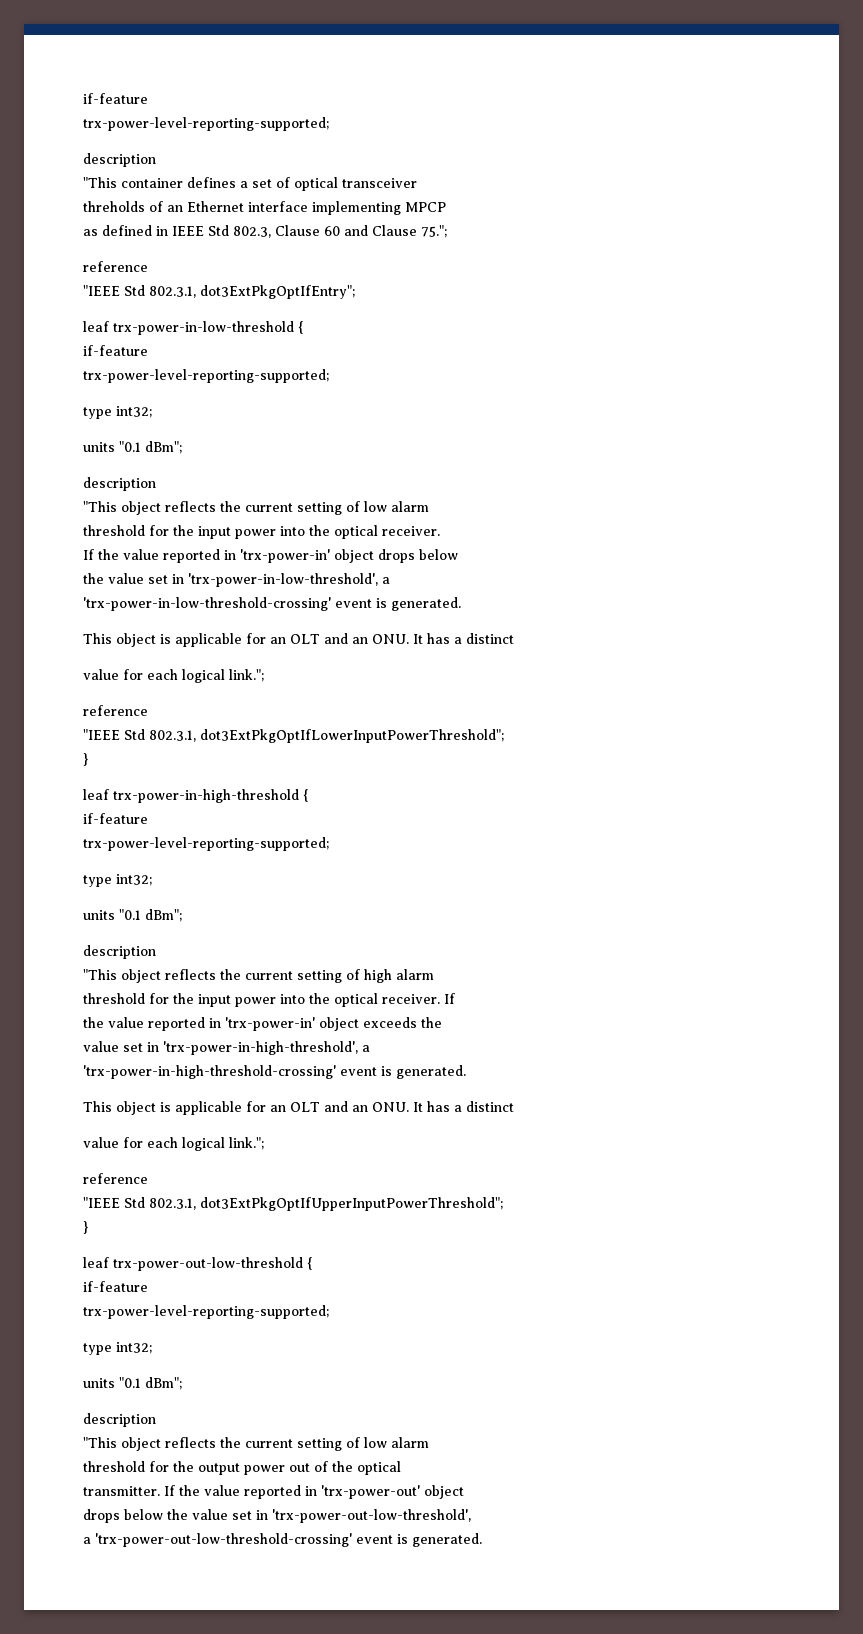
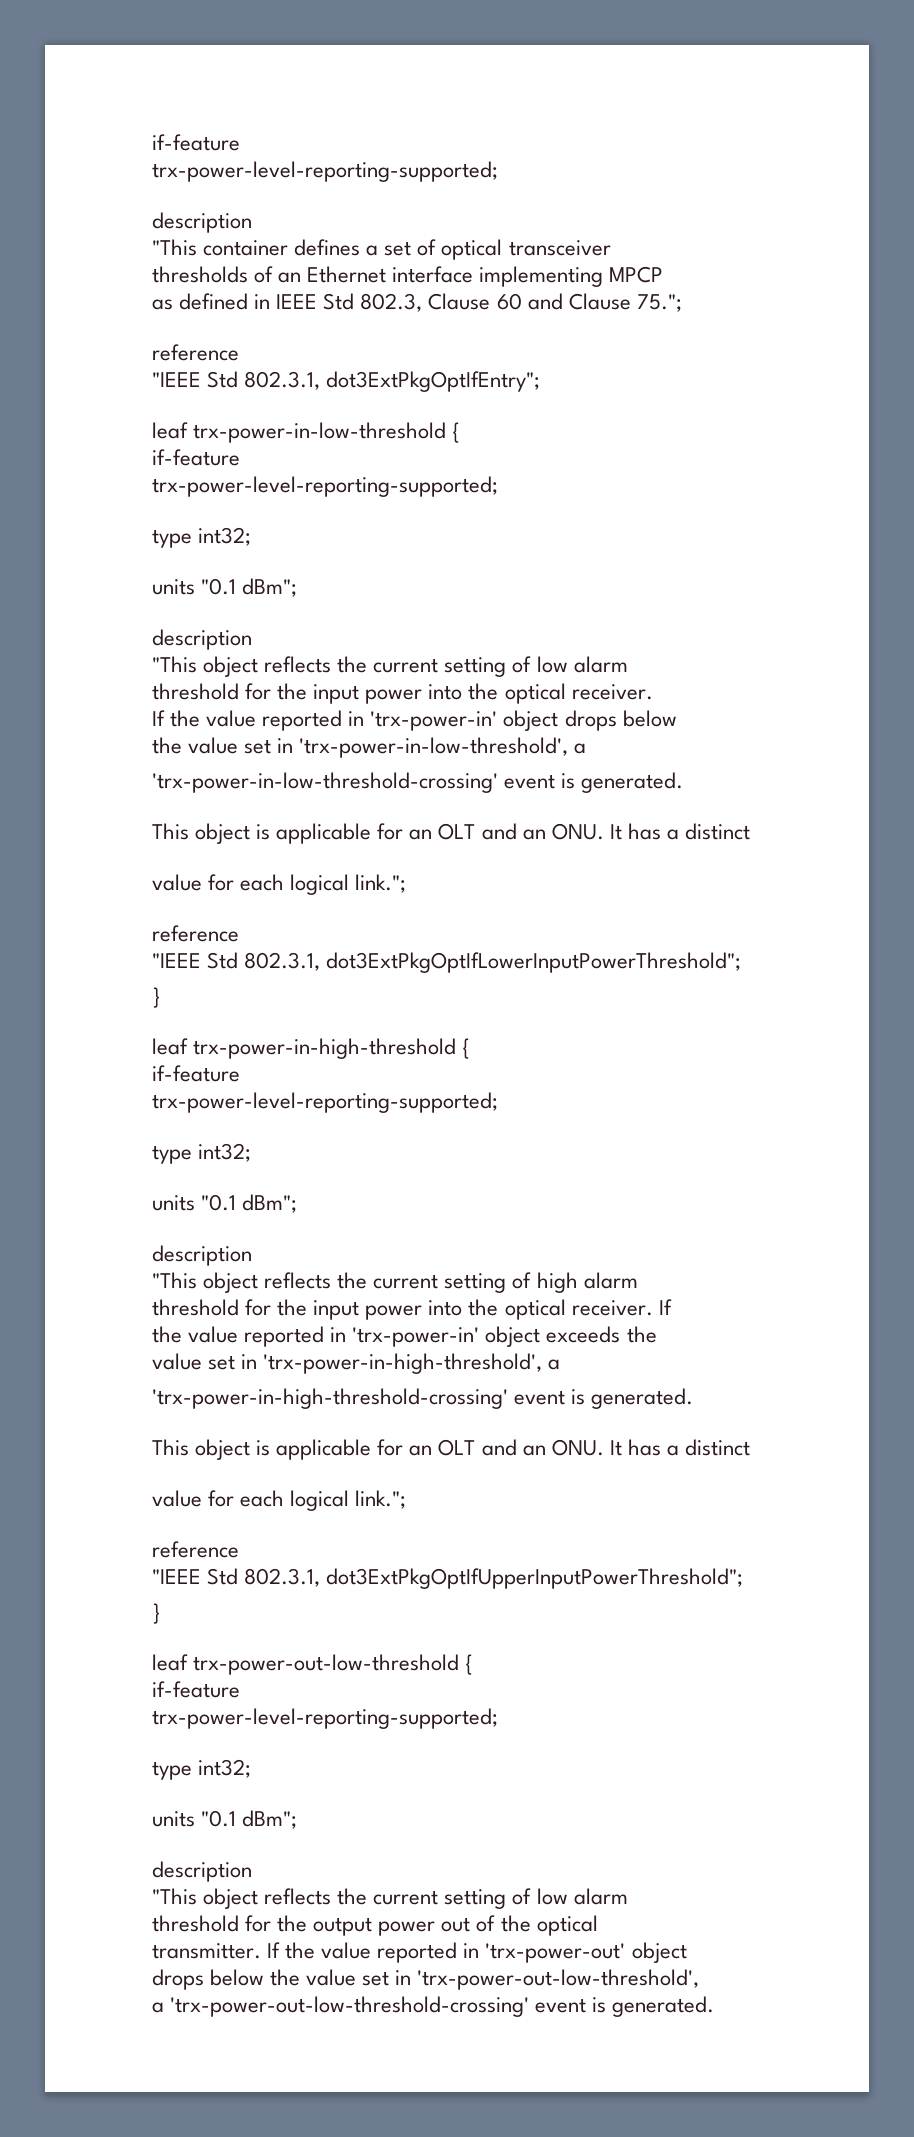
- threholds of an Ethernet interface implementing MPCP
+ thresholds of an Ethernet interface implementing MPCP

